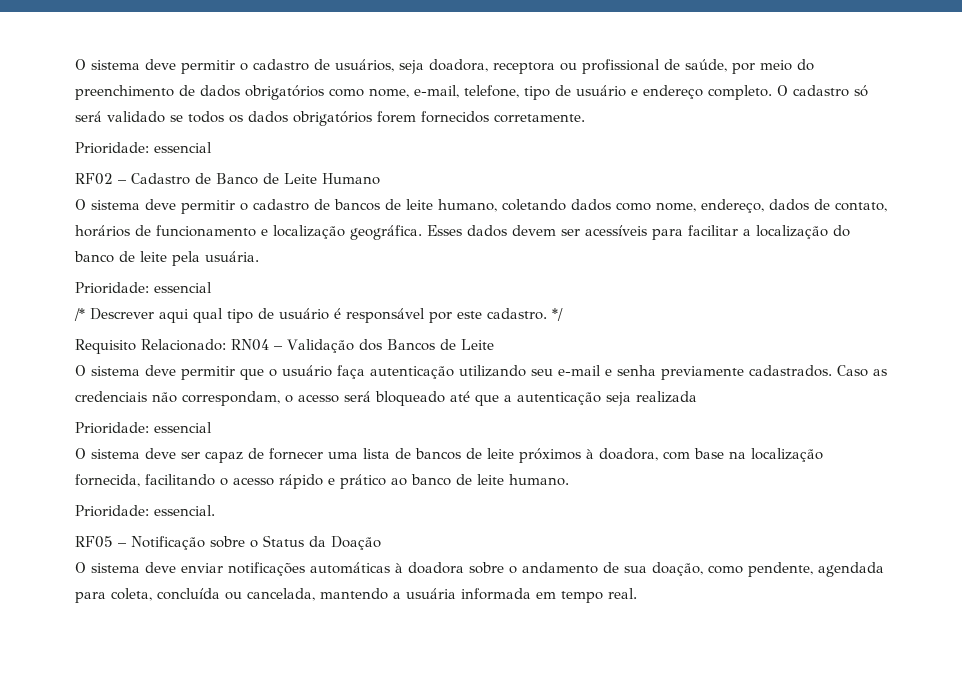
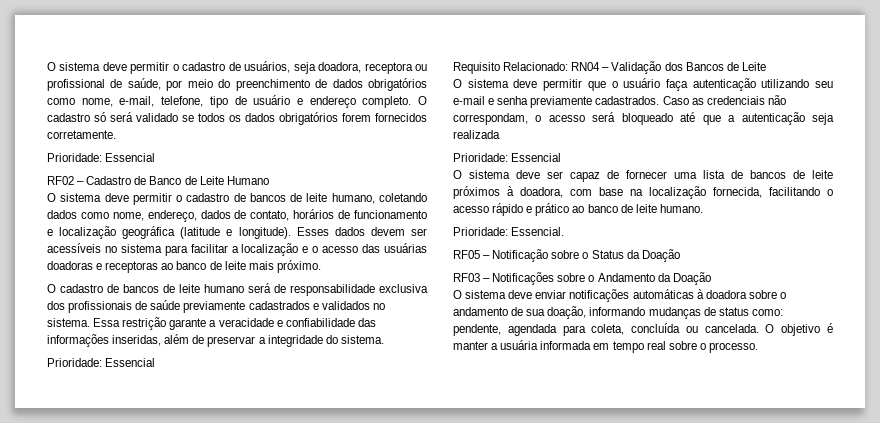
  O cadastro só será validado se todos os dados obrigatórios forem fornecidos corretamente.
- Prioridade: essencial
+ Prioridade: Essencial
- O sistema deve permitir o cadastro de bancos de leite humano, coletando dados como nome, endereço, dados de contato, horários de funcionamento e localização geográfica.
+ O sistema deve permitir o cadastro de bancos de leite humano, coletando dados como nome, endereço, dados de contato, horários de funcionamento e localização geográfica (latitude e longitude).
- Esses dados devem ser acessíveis para facilitar a localização do banco de leite pela usuária.
- Prioridade: essencial
- /* Descrever aqui qual tipo de usuário é responsável por este cadastro. */
+ Esses dados devem ser acessíveis no sistema para facilitar a localização e o acesso das usuárias doadoras e receptoras ao banco de leite mais próximo.
+ O cadastro de bancos de leite humano será de responsabilidade exclusiva dos profissionais de saúde previamente cadastrados e validados no sistema. Essa restrição garante a veracidade e confiabilidade das informações inseridas, além de preservar a integridade do sistema.
+ Prioridade: Essencial
  Caso as credenciais não correspondam, o acesso será bloqueado até que a autenticação seja realizada
- Prioridade: essencial
+ Prioridade: Essencial
- Prioridade: essencial.
+ Prioridade: Essencial.
+ RF03 – Notificações sobre o Andamento da Doação
- O sistema deve enviar notificações automáticas à doadora sobre o andamento de sua doação, como pendente, agendada para coleta, concluída ou cancelada, mantendo a usuária informada em tempo real.
+ O sistema deve enviar notificações automáticas à doadora sobre o andamento de sua doação, informando mudanças de status como: pendente, agendada para coleta, concluída ou cancelada. O objetivo é manter a usuária informada em tempo real sobre o processo.

